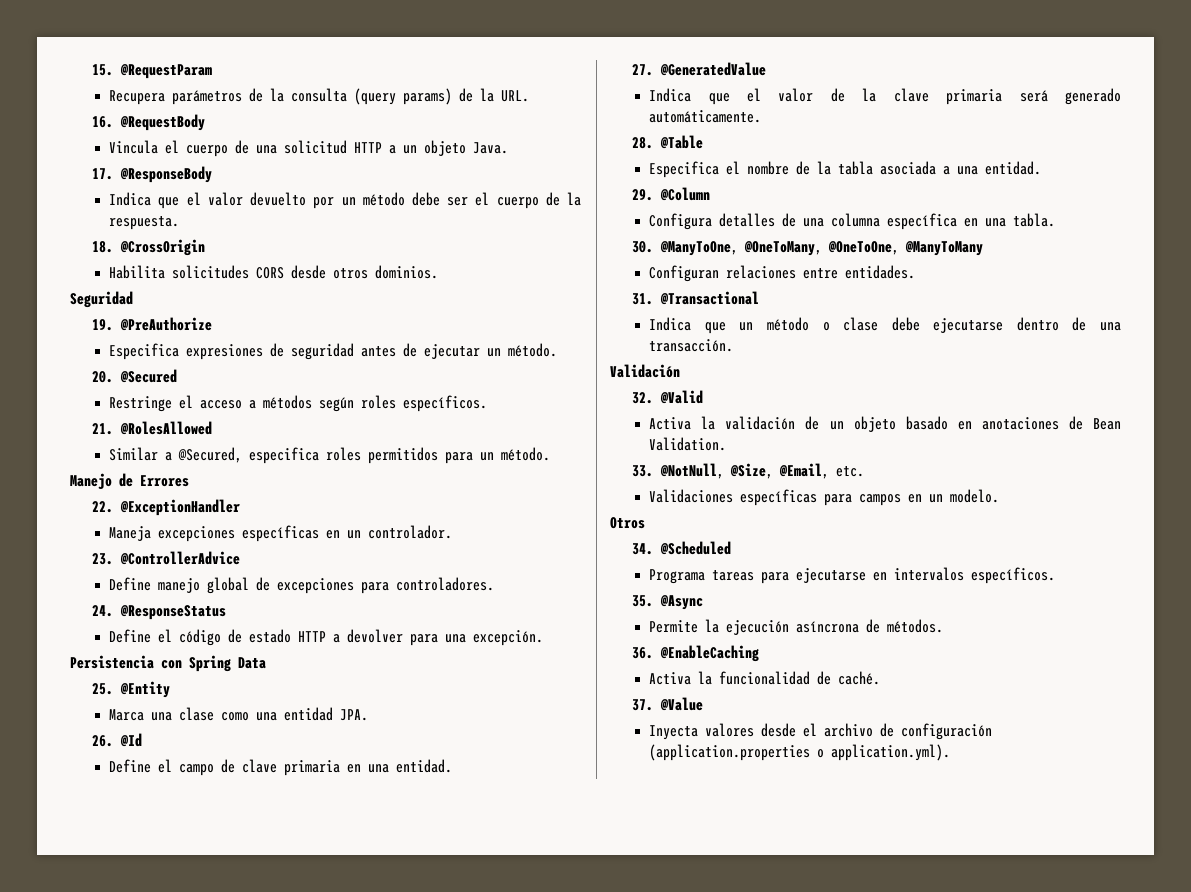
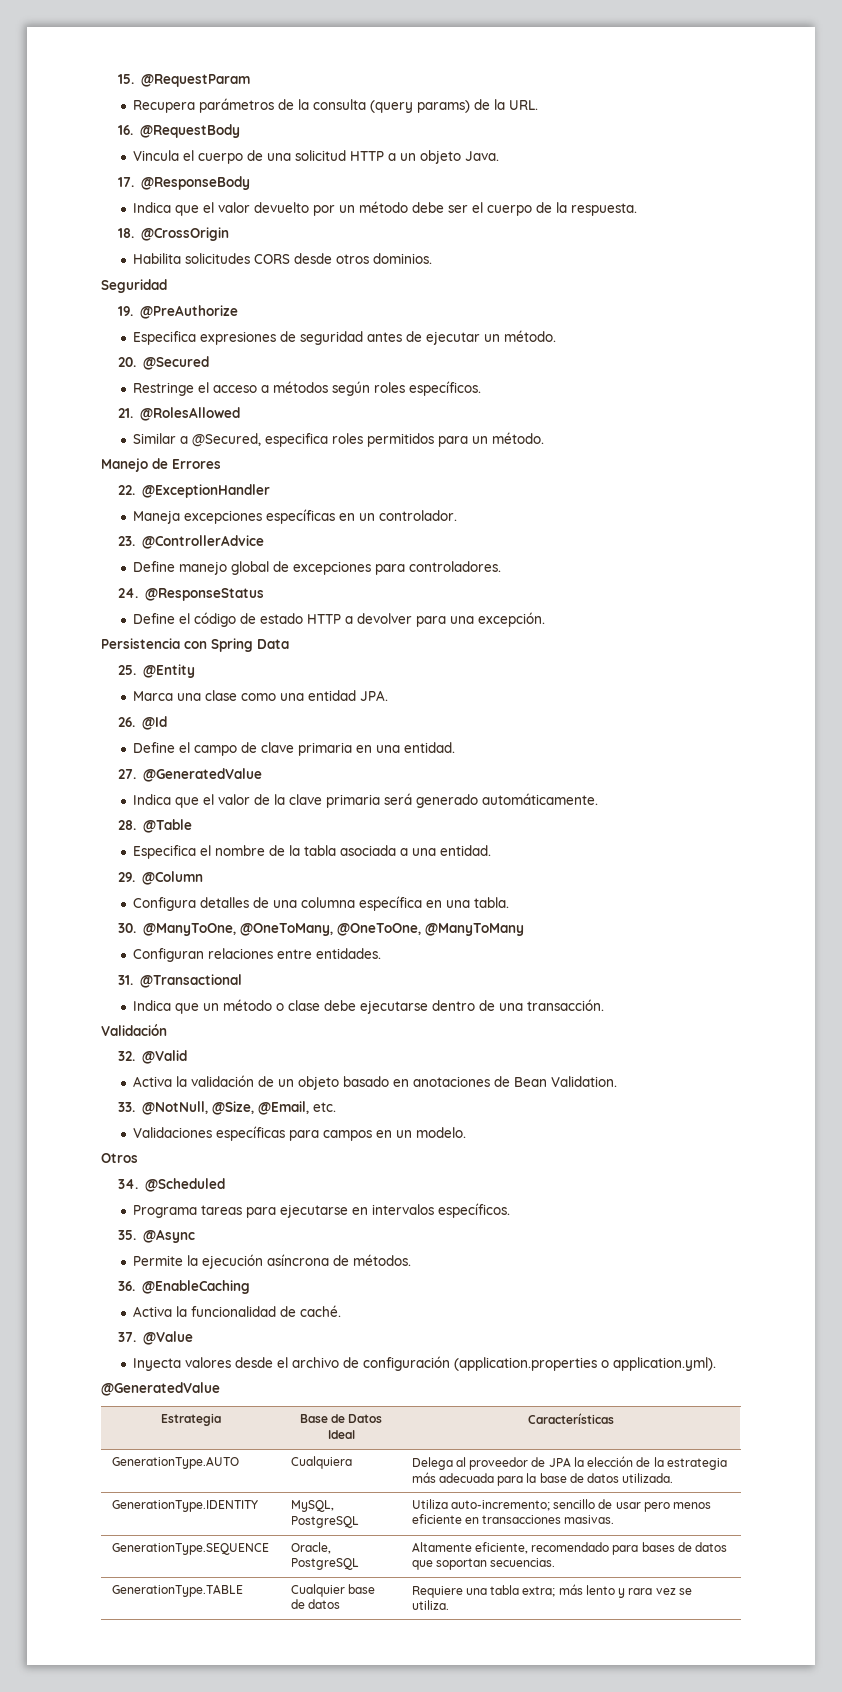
  Inyecta valores desde el archivo de configuración (application.properties o application.yml).
+ @GeneratedValue
+ Estrategia | Base de Datos Ideal | Características
+ GenerationType.AUTO | Cualquiera | Delega al proveedor de JPA la elección de la estrategia más adecuada para la base de datos utilizada.
+ GenerationType.IDENTITY | MySQL, PostgreSQL | Utiliza auto-incremento; sencillo de usar pero menos eficiente en transacciones masivas.
+ GenerationType.SEQUENCE | Oracle, PostgreSQL | Altamente eficiente, recomendado para bases de datos que soportan secuencias.
+ GenerationType.TABLE | Cualquier base de datos | Requiere una tabla extra; más lento y rara vez se utiliza.

